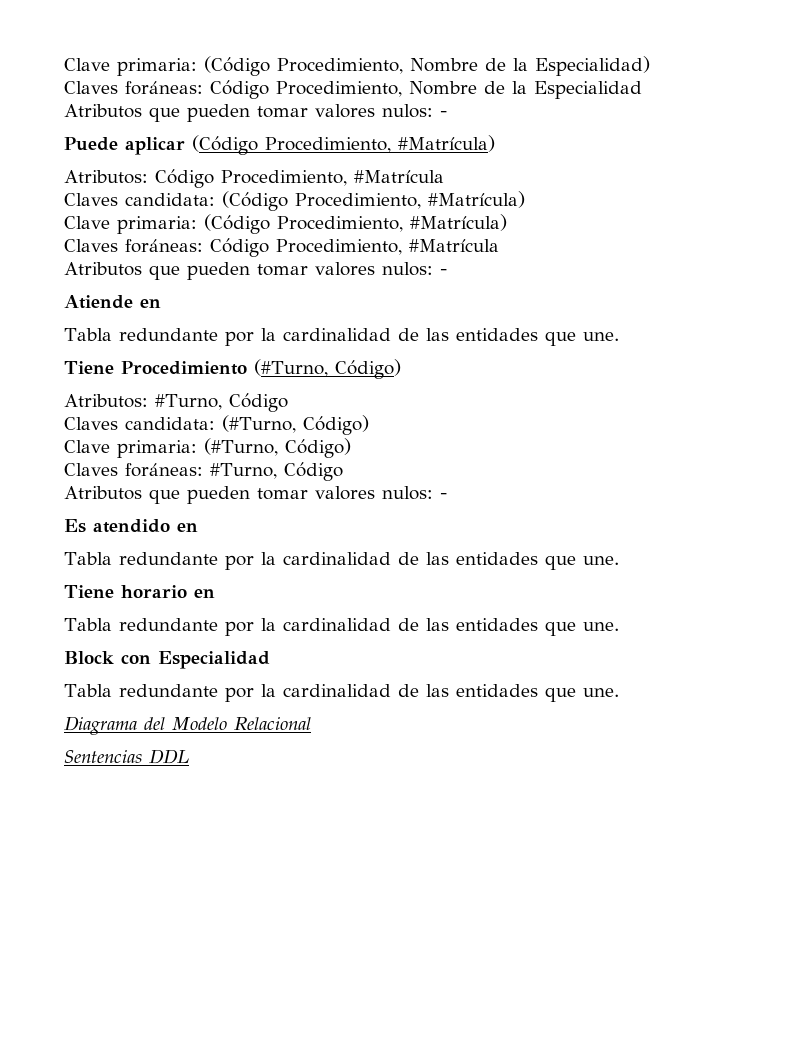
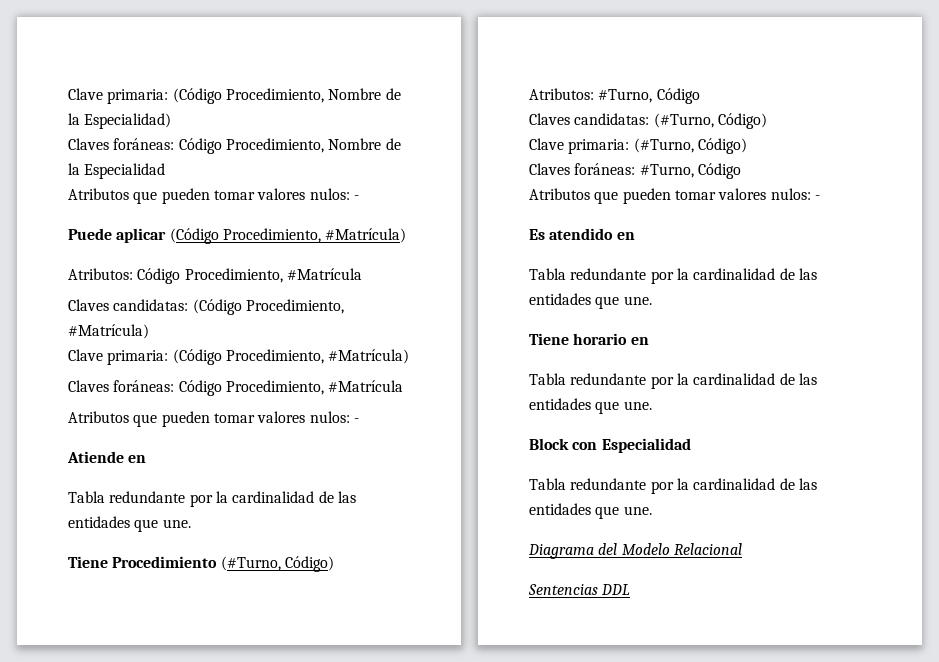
- Claves candidata: (Código Procedimiento, #Matrícula)
+ Claves candidatas: (Código Procedimiento, #Matrícula)
- Claves candidata: (#Turno, Código)
+ Claves candidatas: (#Turno, Código)

